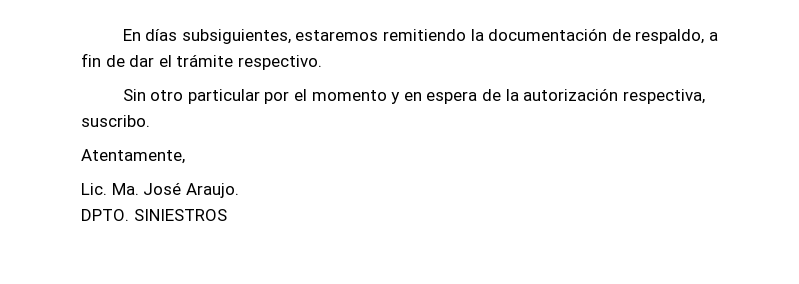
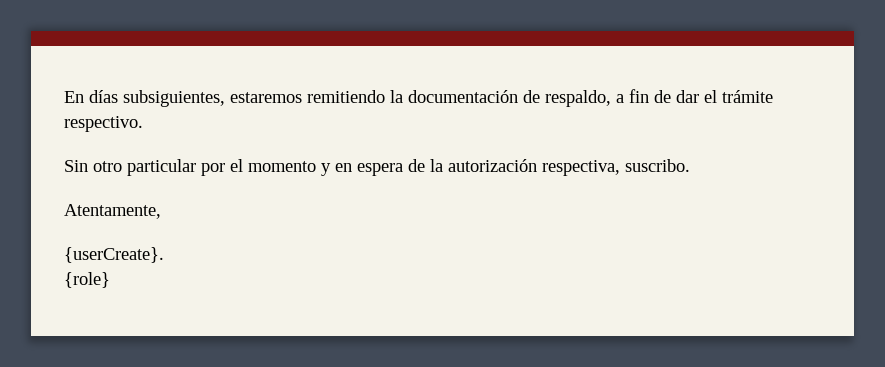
- Lic. Ma. José Araujo.
- DPTO. SINIESTROS
+ {userCreate}.
+ {role}

